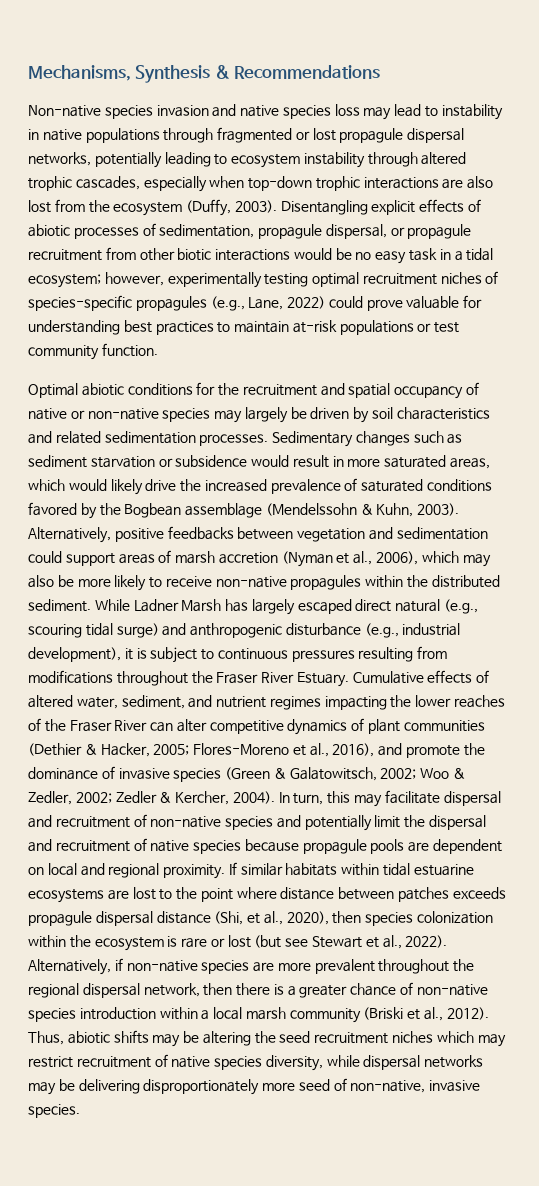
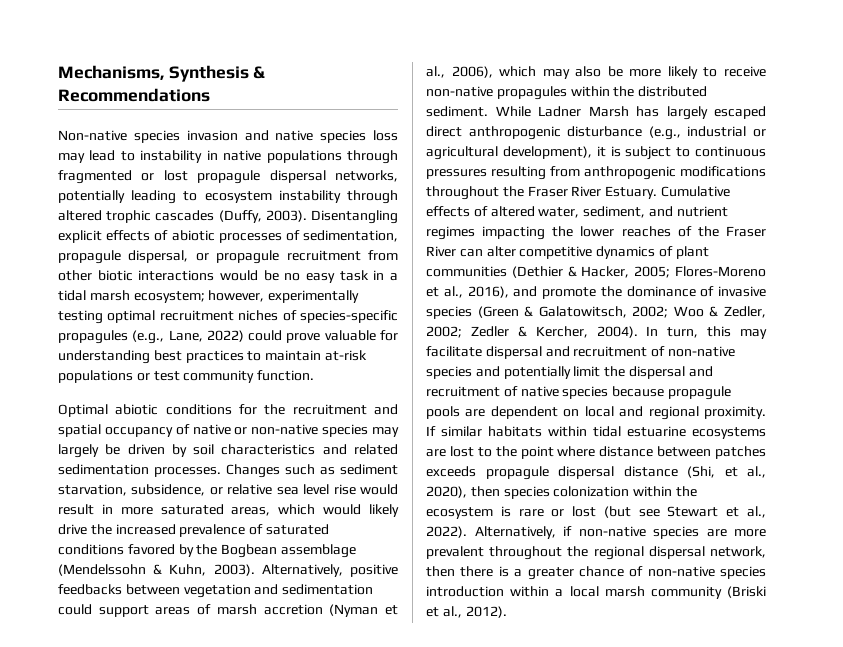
- Non-native species invasion and native species loss may lead to instability in native populations through fragmented or lost propagule dispersal networks, potentially leading to ecosystem instability through altered trophic cascades, especially when top-down trophic interactions are also lost from the ecosystem (Duffy, 2003).
+ Non-native species invasion and native species loss may lead to instability in native populations through fragmented or lost propagule dispersal networks, potentially leading to ecosystem instability through altered trophic cascades (Duffy, 2003).
- Disentangling explicit effects of abiotic processes of sedimentation, propagule dispersal, or propagule recruitment from other biotic interactions would be no easy task in a tidal ecosystem; however, experimentally testing optimal recruitment niches of species-specific propagules (e.g., Lane, 2022) could prove valuable for understanding best practices to maintain at-risk populations or test community function.
+ Disentangling explicit effects of abiotic processes of sedimentation, propagule dispersal, or propagule recruitment from other biotic interactions would be no easy task in a tidal marsh ecosystem; however, experimentally testing optimal recruitment niches of species-specific propagules (e.g., Lane, 2022) could prove valuable for understanding best practices to maintain at-risk populations or test community function.
- Sedimentary changes such as sediment starvation or subsidence would result in more saturated areas, which would likely drive the increased prevalence of saturated conditions favored by the Bogbean assemblage (Mendelssohn & Kuhn, 2003).
+ Changes such as sediment starvation, subsidence, or relative sea level rise would result in more saturated areas, which would likely drive the increased prevalence of saturated conditions favored by the Bogbean assemblage (Mendelssohn & Kuhn, 2003).
- While Ladner Marsh has largely escaped direct natural (e.g., scouring tidal surge) and anthropogenic disturbance (e.g., industrial development), it is subject to continuous pressures resulting from modifications throughout the Fraser River Estuary.
+ While Ladner Marsh has largely escaped direct anthropogenic disturbance (e.g., industrial or agricultural development), it is subject to continuous pressures resulting from anthropogenic modifications throughout the Fraser River Estuary.
- Thus, abiotic shifts may be altering the seed recruitment niches which may restrict recruitment of native species diversity, while dispersal networks may be delivering disproportionately more seed of non-native, invasive species.

